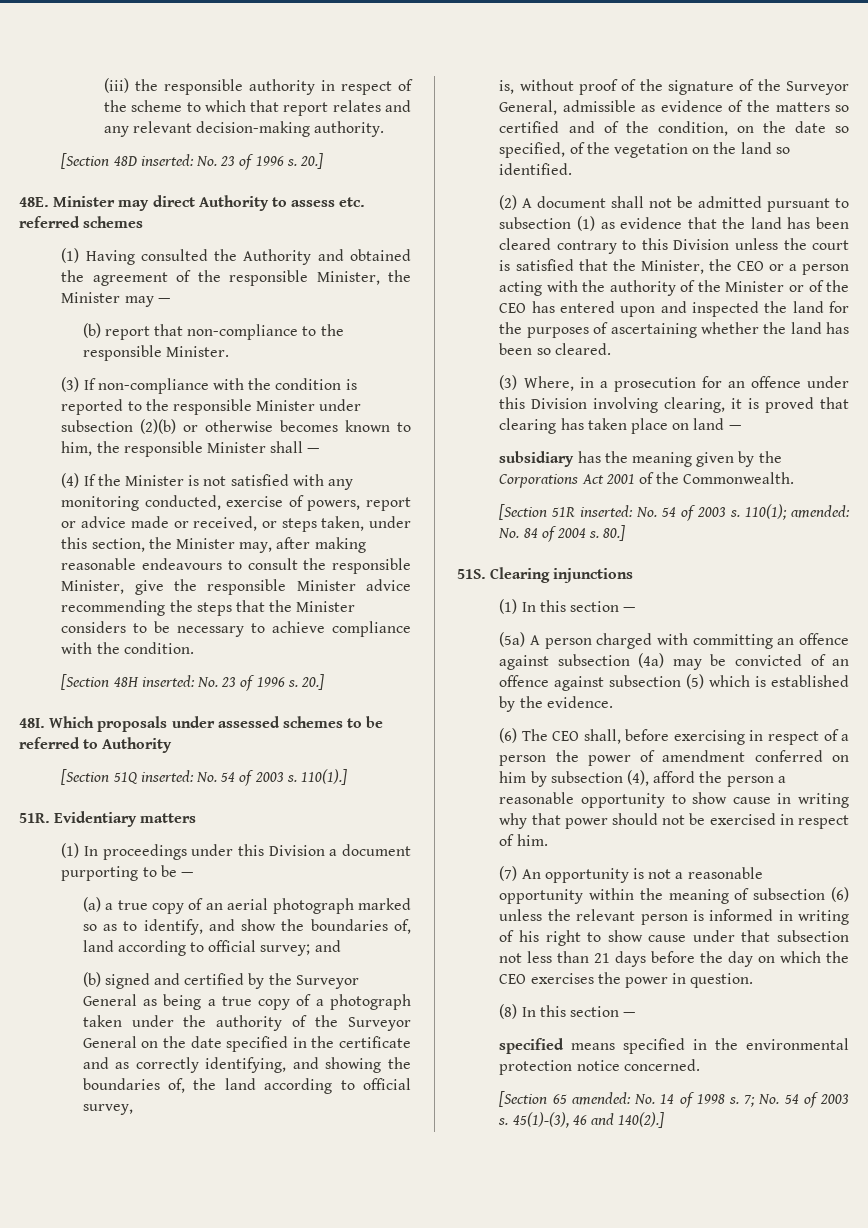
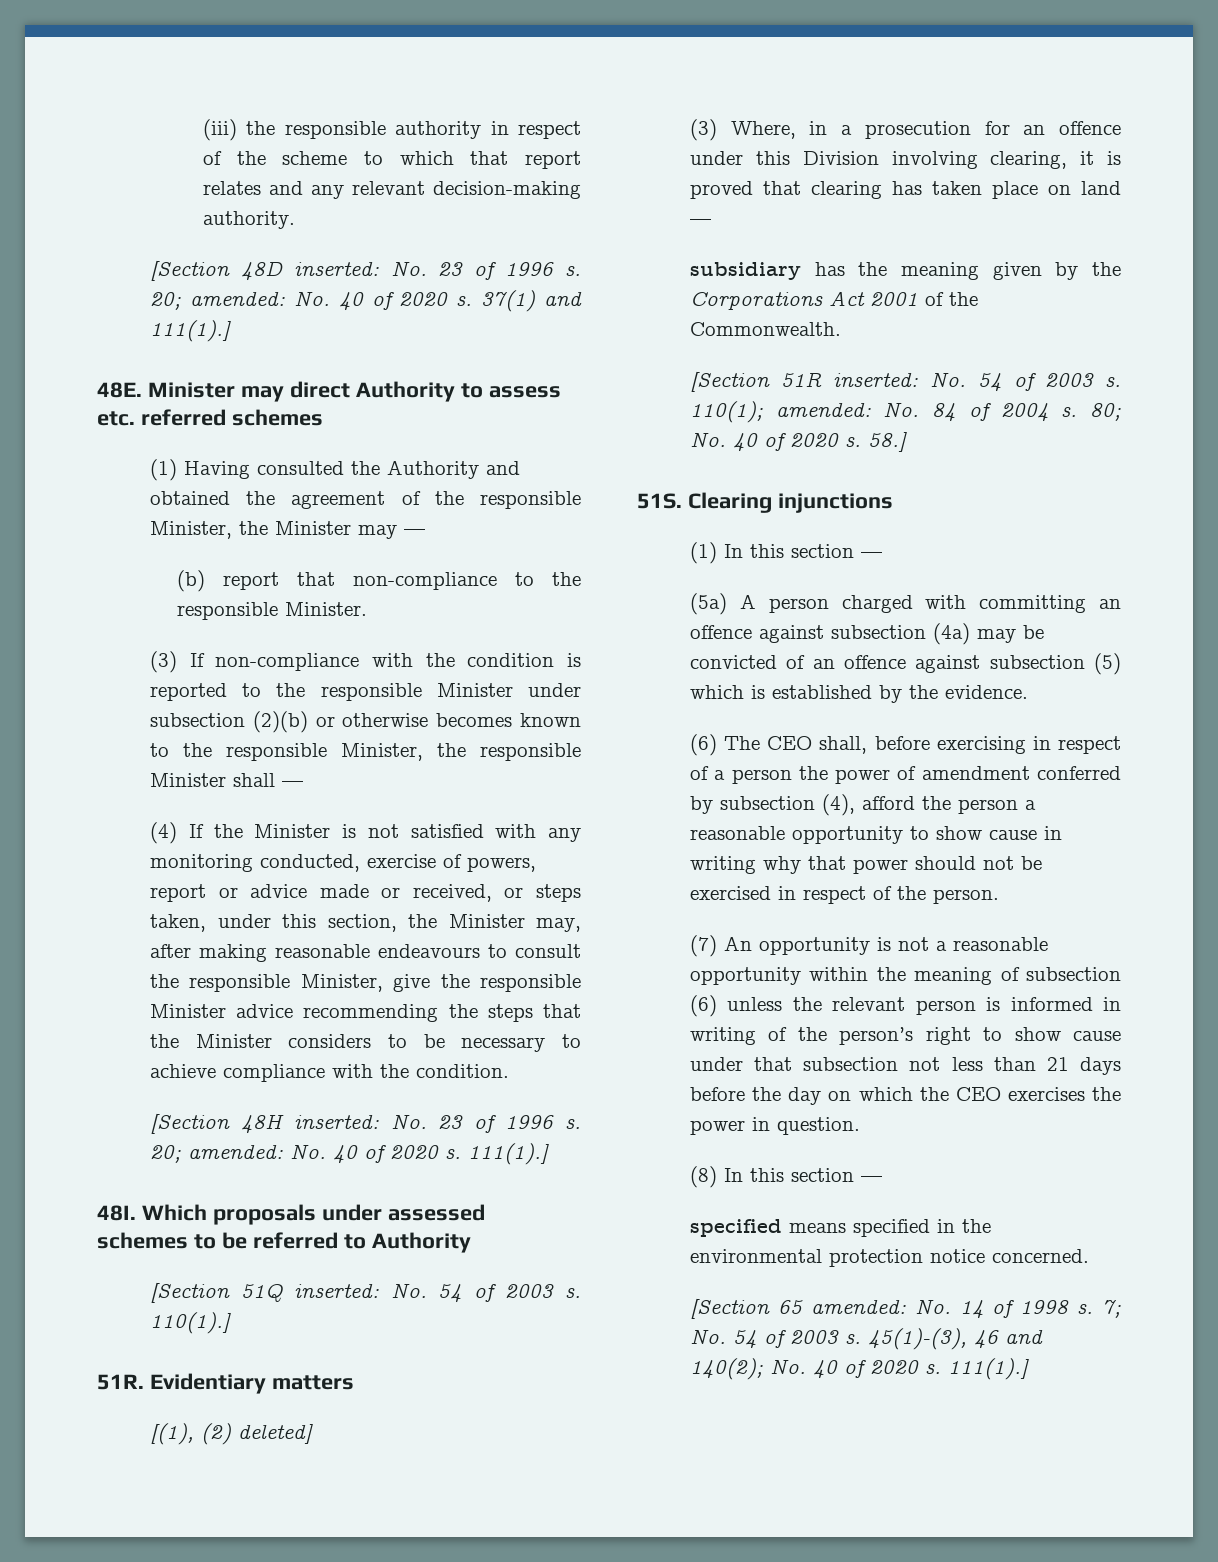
- [Section 48D inserted: No. 23 of 1996 s. 20.]
+ [Section 48D inserted: No. 23 of 1996 s. 20; amended: No. 40 of 2020 s. 37(1) and 111(1).]
- (3) If non-compliance with the condition is reported to the responsible Minister under subsection (2)(b) or otherwise becomes known to him, the responsible Minister shall —
+ (3) If non-compliance with the condition is reported to the responsible Minister under subsection (2)(b) or otherwise becomes known to the responsible Minister, the responsible Minister shall —
- [Section 48H inserted: No. 23 of 1996 s. 20.]
+ [Section 48H inserted: No. 23 of 1996 s. 20; amended: No. 40 of 2020 s. 111(1).]
- (1) In proceedings under this Division a document purporting to be —
- (a) a true copy of an aerial photograph marked so as to identify, and show the boundaries of, land according to official survey; and
- (b) signed and certified by the Surveyor General as being a true copy of a photograph taken under the authority of the Surveyor General on the date specified in the certificate and as correctly identifying, and showing the boundaries of, the land according to official survey,
- is, without proof of the signature of the Surveyor General, admissible as evidence of the matters so certified and of the condition, on the date so specified, of the vegetation on the land so identified.
- (2) A document shall not be admitted pursuant to subsection (1) as evidence that the land has been cleared contrary to this Division unless the court is satisfied that the Minister, the CEO or a person acting with the authority of the Minister or of the CEO has entered upon and inspected the land for the purposes of ascertaining whether the land has been so cleared.
+ [(1), (2) deleted]
- 80.]
+ 80; No. 40 of 2020 s. 58.]
- (6) The CEO shall, before exercising in respect of a person the power of amendment conferred on him by subsection (4), afford the person a reasonable opportunity to show cause in writing why that power should not be exercised in respect of him.
+ (6) The CEO shall, before exercising in respect of a person the power of amendment conferred by subsection (4), afford the person a reasonable opportunity to show cause in writing why that power should not be exercised in respect of the person.
- (7) An opportunity is not a reasonable opportunity within the meaning of subsection (6) unless the relevant person is informed in writing of his right to show cause under that subsection not less than 21 days before the day on which the CEO exercises the power in question.
+ (7) An opportunity is not a reasonable opportunity within the meaning of subsection (6) unless the relevant person is informed in writing of the person’s right to show cause under that subsection not less than 21 days before the day on which the CEO exercises the power in question.
- 45(1)-(3), 46 and 140(2).]
+ 45(1)-(3), 46 and 140(2); No. 40 of 2020 s. 111(1).]

